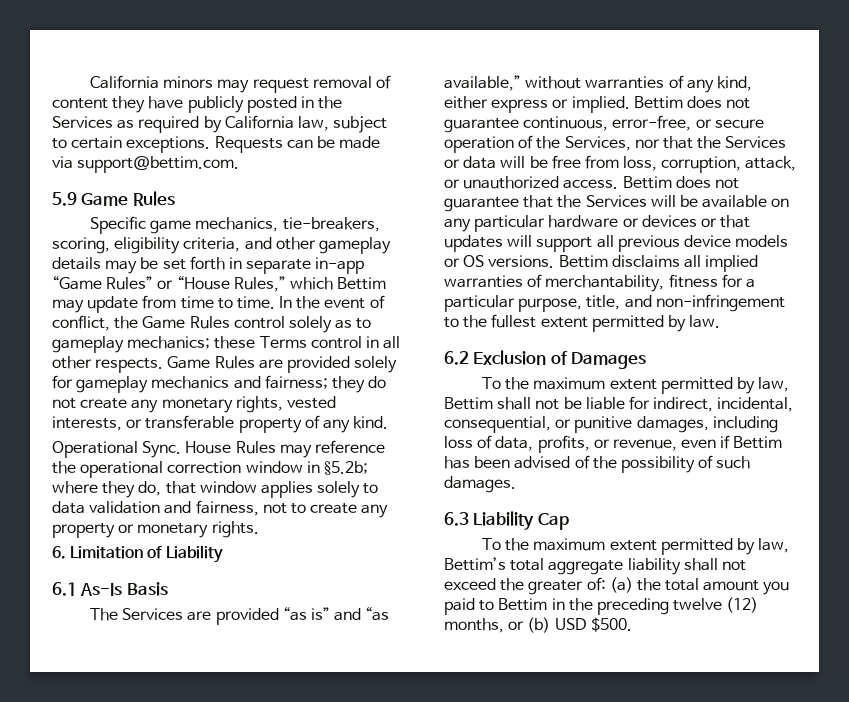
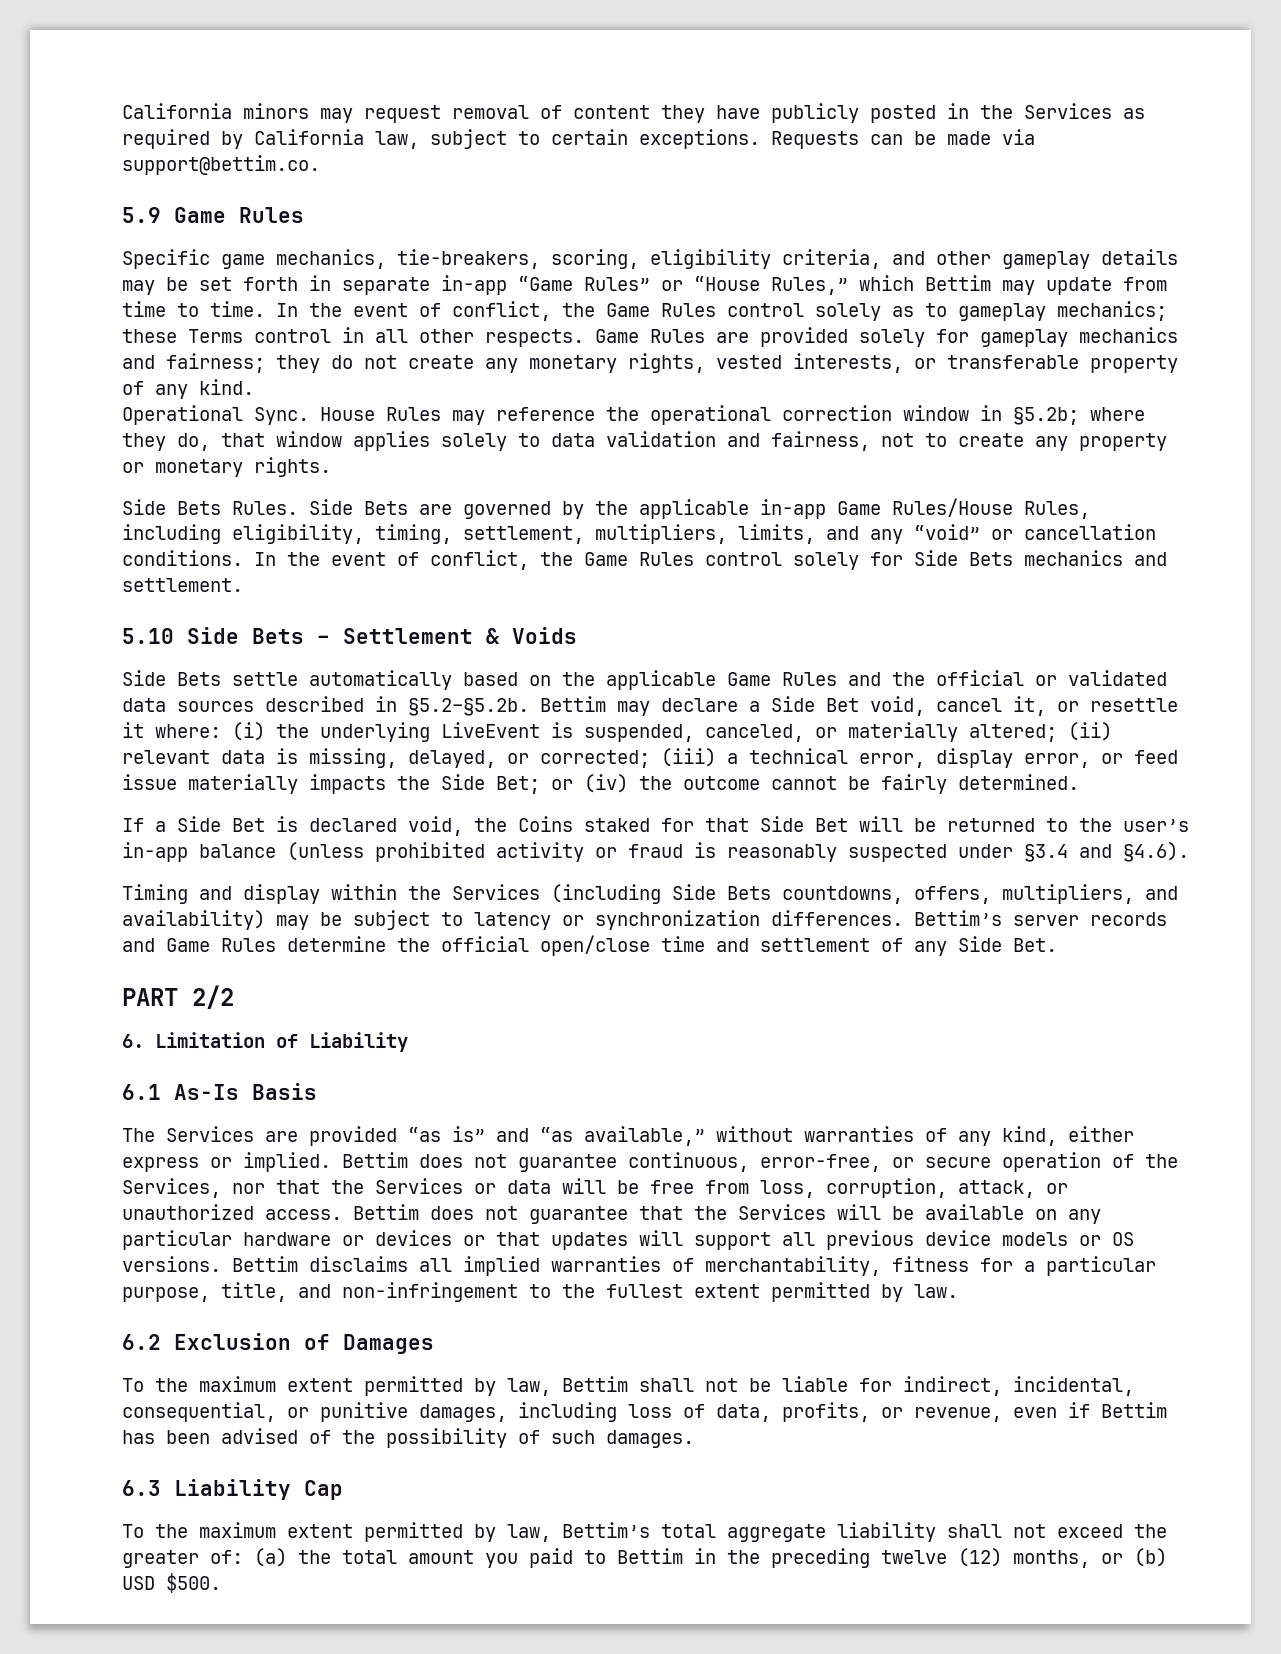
- Requests can be made via support@bettim.com.
+ Requests can be made via support@bettim.co.
+ Side Bets Rules. Side Bets are governed by the applicable in-app Game Rules/House Rules, including eligibility, timing, settlement, multipliers, limits, and any “void” or cancellation conditions. In the event of conflict, the Game Rules control solely for Side Bets mechanics and settlement.
+ 5.10 Side Bets – Settlement & Voids
+ Side Bets settle automatically based on the applicable Game Rules and the official or validated data sources described in §5.2–§5.2b. Bettim may declare a Side Bet void, cancel it, or resettle it where: (i) the underlying LiveEvent is suspended, canceled, or materially altered; (ii) relevant data is missing, delayed, or corrected; (iii) a technical error, display error, or feed issue materially impacts the Side Bet; or (iv) the outcome cannot be fairly determined.
+ If a Side Bet is declared void, the Coins staked for that Side Bet will be returned to the user’s in-app balance (unless prohibited activity or fraud is reasonably suspected under §3.4 and §4.6).
+ Timing and display within the Services (including Side Bets countdowns, offers, multipliers, and availability) may be subject to latency or synchronization differences. Bettim’s server records and Game Rules determine the official open/close time and settlement of any Side Bet.
+ PART 2/2

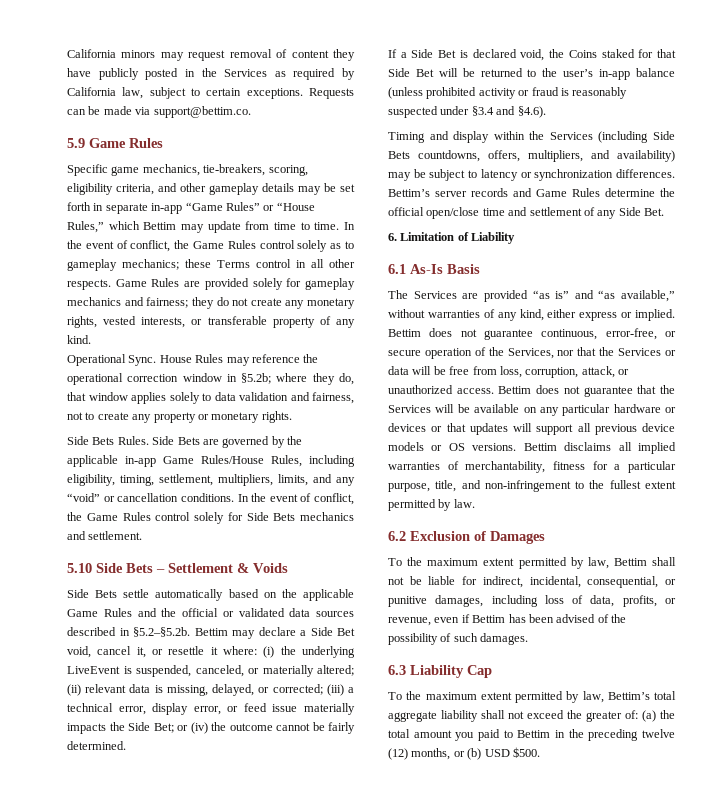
- PART 2/2

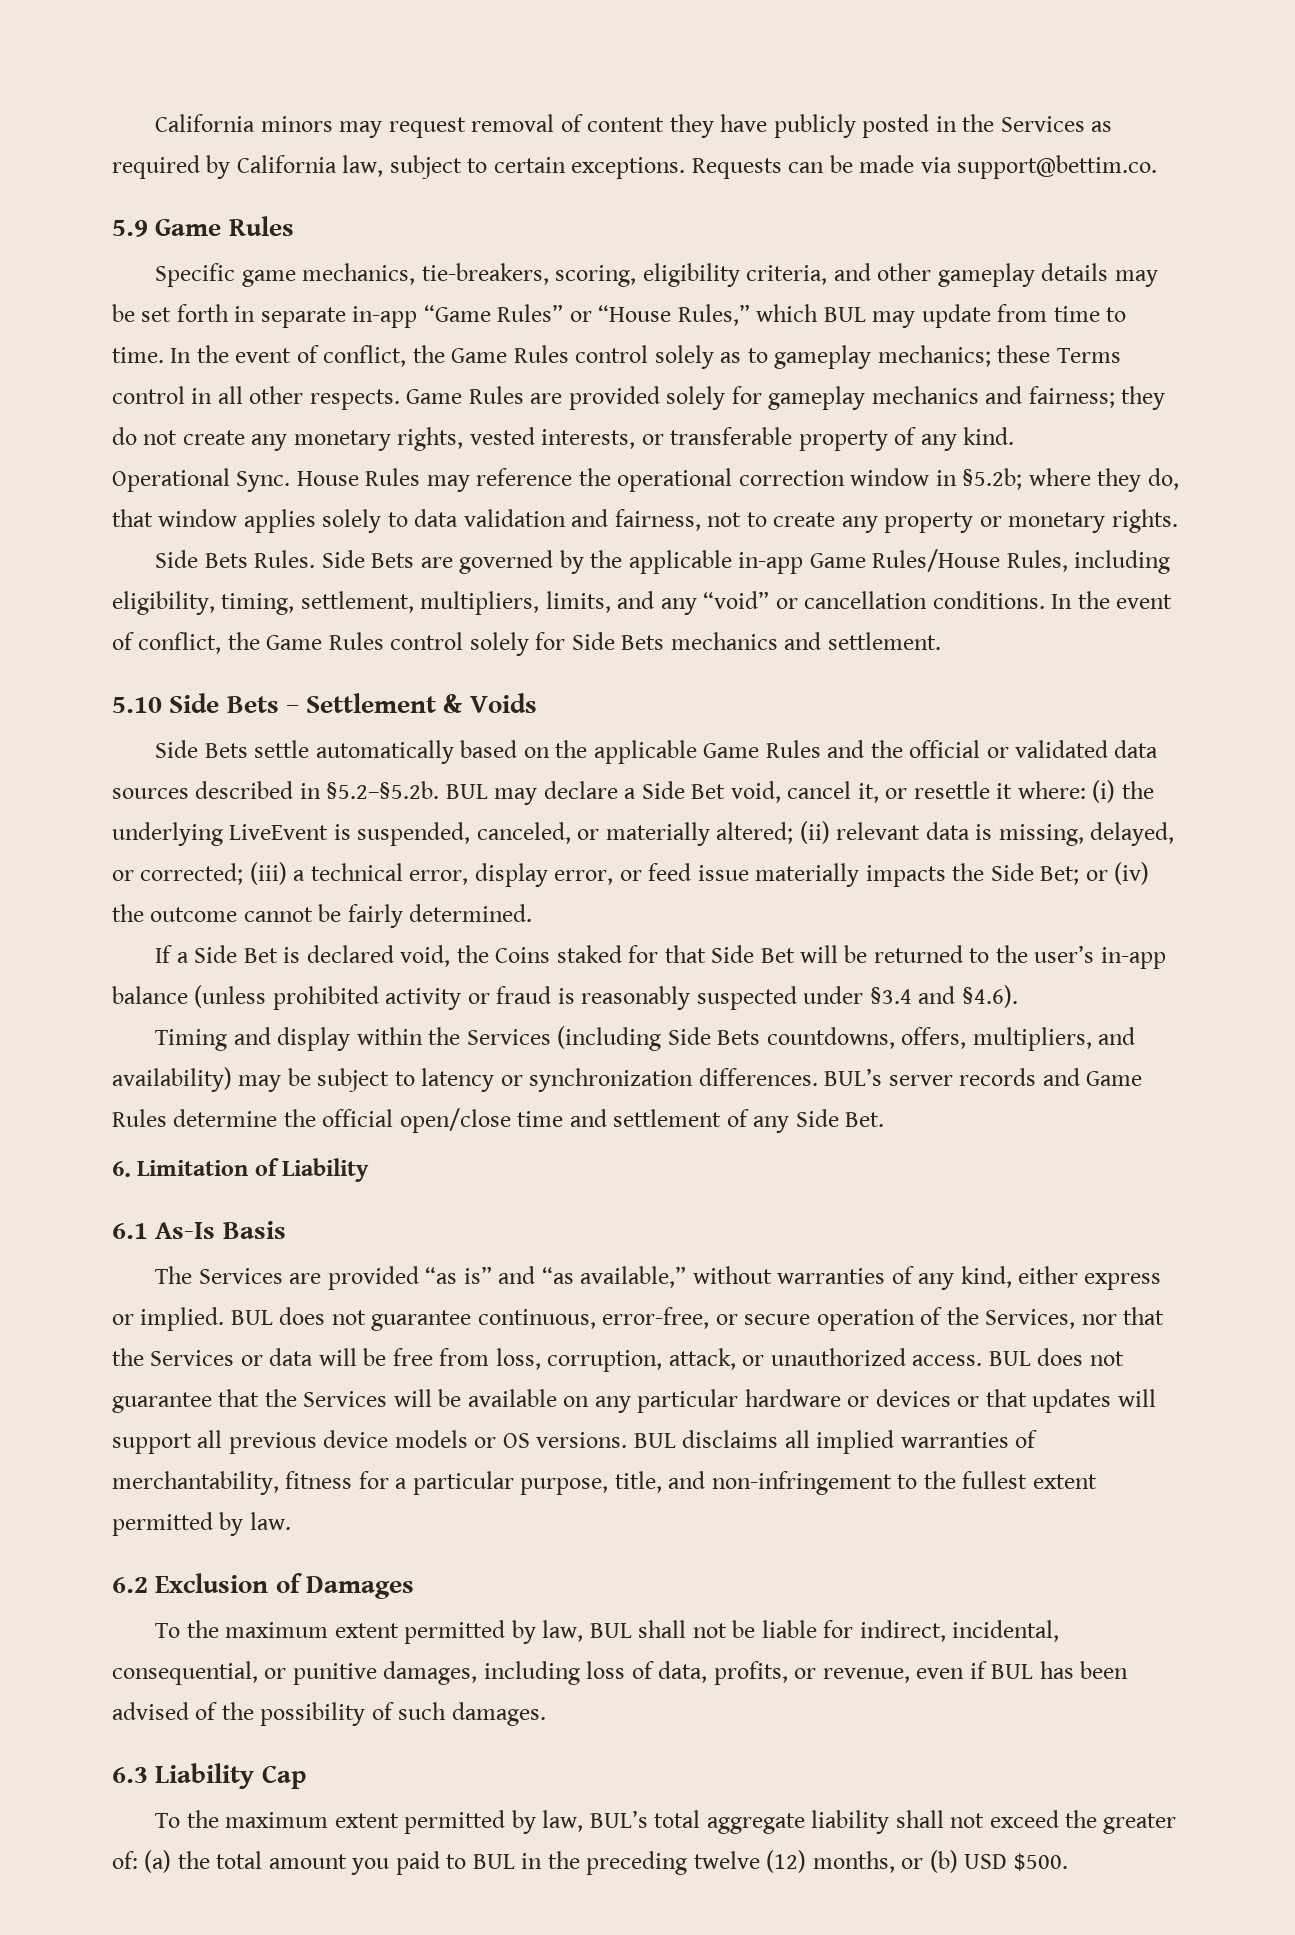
- Specific game mechanics, tie-breakers, scoring, eligibility criteria, and other gameplay details may be set forth in separate in-app “Game Rules” or “House Rules,” which Bettim may update from time to time.
+ Specific game mechanics, tie-breakers, scoring, eligibility criteria, and other gameplay details may be set forth in separate in-app “Game Rules” or “House Rules,” which BUL may update from time to time.
- Side Bets settle automatically based on the applicable Game Rules and the official or validated data sources described in §5.2–§5.2b. Bettim may declare a Side Bet void, cancel it, or resettle it where:
+ Side Bets settle automatically based on the applicable Game Rules and the official or validated data sources described in §5.2–§5.2b. BUL may declare a Side Bet void, cancel it, or resettle it where:
- Bettim’s server records and Game Rules determine the official open/close time and settlement of any Side Bet.
+ BUL’s server records and Game Rules determine the official open/close time and settlement of any Side Bet.
- Bettim does not guarantee continuous, error-free, or secure operation of the Services, nor that the Services or data will be free from loss, corruption, attack, or unauthorized access.
+ BUL does not guarantee continuous, error-free, or secure operation of the Services, nor that the Services or data will be free from loss, corruption, attack, or unauthorized access.
- Bettim does not guarantee that the Services will be available on any particular hardware or devices or that updates will support all previous device models or OS versions.
+ BUL does not guarantee that the Services will be available on any particular hardware or devices or that updates will support all previous device models or OS versions.
- Bettim disclaims all implied warranties of merchantability, fitness for a particular purpose, title, and non-infringement to the fullest extent permitted by law.
+ BUL disclaims all implied warranties of merchantability, fitness for a particular purpose, title, and non-infringement to the fullest extent permitted by law.
- To the maximum extent permitted by law, Bettim shall not be liable for indirect, incidental, consequential, or punitive damages, including loss of data, profits, or revenue, even if Bettim has been advised of the possibility of such damages.
+ To the maximum extent permitted by law, BUL shall not be liable for indirect, incidental, consequential, or punitive damages, including loss of data, profits, or revenue, even if BUL has been advised of the possibility of such damages.
- To the maximum extent permitted by law, Bettim’s total aggregate liability shall not exceed the greater of: (a) the total amount you paid to Bettim in the preceding twelve (12) months, or (b) USD $500.
+ To the maximum extent permitted by law, BUL’s total aggregate liability shall not exceed the greater of: (a) the total amount you paid to BUL in the preceding twelve (12) months, or (b) USD $500.

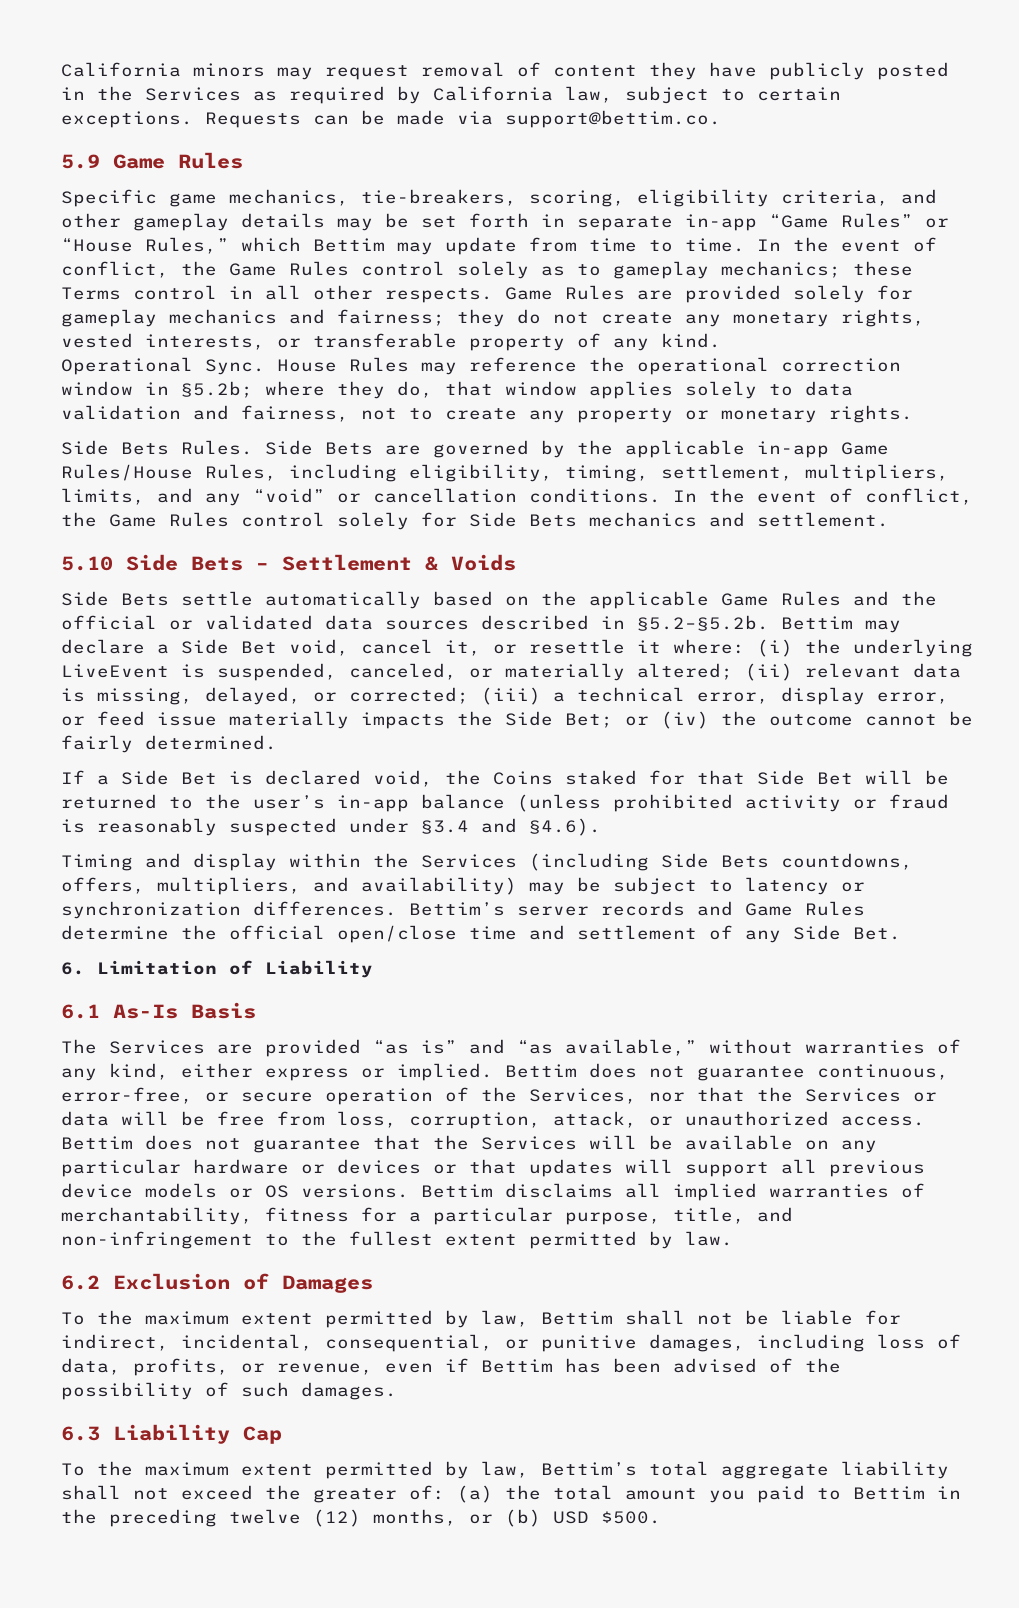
- Specific game mechanics, tie-breakers, scoring, eligibility criteria, and other gameplay details may be set forth in separate in-app “Game Rules” or “House Rules,” which BUL may update from time to time.
+ Specific game mechanics, tie-breakers, scoring, eligibility criteria, and other gameplay details may be set forth in separate in-app “Game Rules” or “House Rules,” which Bettim may update from time to time.
- Side Bets settle automatically based on the applicable Game Rules and the official or validated data sources described in §5.2–§5.2b. BUL may declare a Side Bet void, cancel it, or resettle it where:
+ Side Bets settle automatically based on the applicable Game Rules and the official or validated data sources described in §5.2–§5.2b. Bettim may declare a Side Bet void, cancel it, or resettle it where:
- BUL’s server records and Game Rules determine the official open/close time and settlement of any Side Bet.
+ Bettim’s server records and Game Rules determine the official open/close time and settlement of any Side Bet.
- BUL does not guarantee continuous, error-free, or secure operation of the Services, nor that the Services or data will be free from loss, corruption, attack, or unauthorized access.
+ Bettim does not guarantee continuous, error-free, or secure operation of the Services, nor that the Services or data will be free from loss, corruption, attack, or unauthorized access.
- BUL does not guarantee that the Services will be available on any particular hardware or devices or that updates will support all previous device models or OS versions.
+ Bettim does not guarantee that the Services will be available on any particular hardware or devices or that updates will support all previous device models or OS versions.
- BUL disclaims all implied warranties of merchantability, fitness for a particular purpose, title, and non-infringement to the fullest extent permitted by law.
+ Bettim disclaims all implied warranties of merchantability, fitness for a particular purpose, title, and non-infringement to the fullest extent permitted by law.
- To the maximum extent permitted by law, BUL shall not be liable for indirect, incidental, consequential, or punitive damages, including loss of data, profits, or revenue, even if BUL has been advised of the possibility of such damages.
+ To the maximum extent permitted by law, Bettim shall not be liable for indirect, incidental, consequential, or punitive damages, including loss of data, profits, or revenue, even if Bettim has been advised of the possibility of such damages.
- To the maximum extent permitted by law, BUL’s total aggregate liability shall not exceed the greater of: (a) the total amount you paid to BUL in the preceding twelve (12) months, or (b) USD $500.
+ To the maximum extent permitted by law, Bettim’s total aggregate liability shall not exceed the greater of: (a) the total amount you paid to Bettim in the preceding twelve (12) months, or (b) USD $500.

